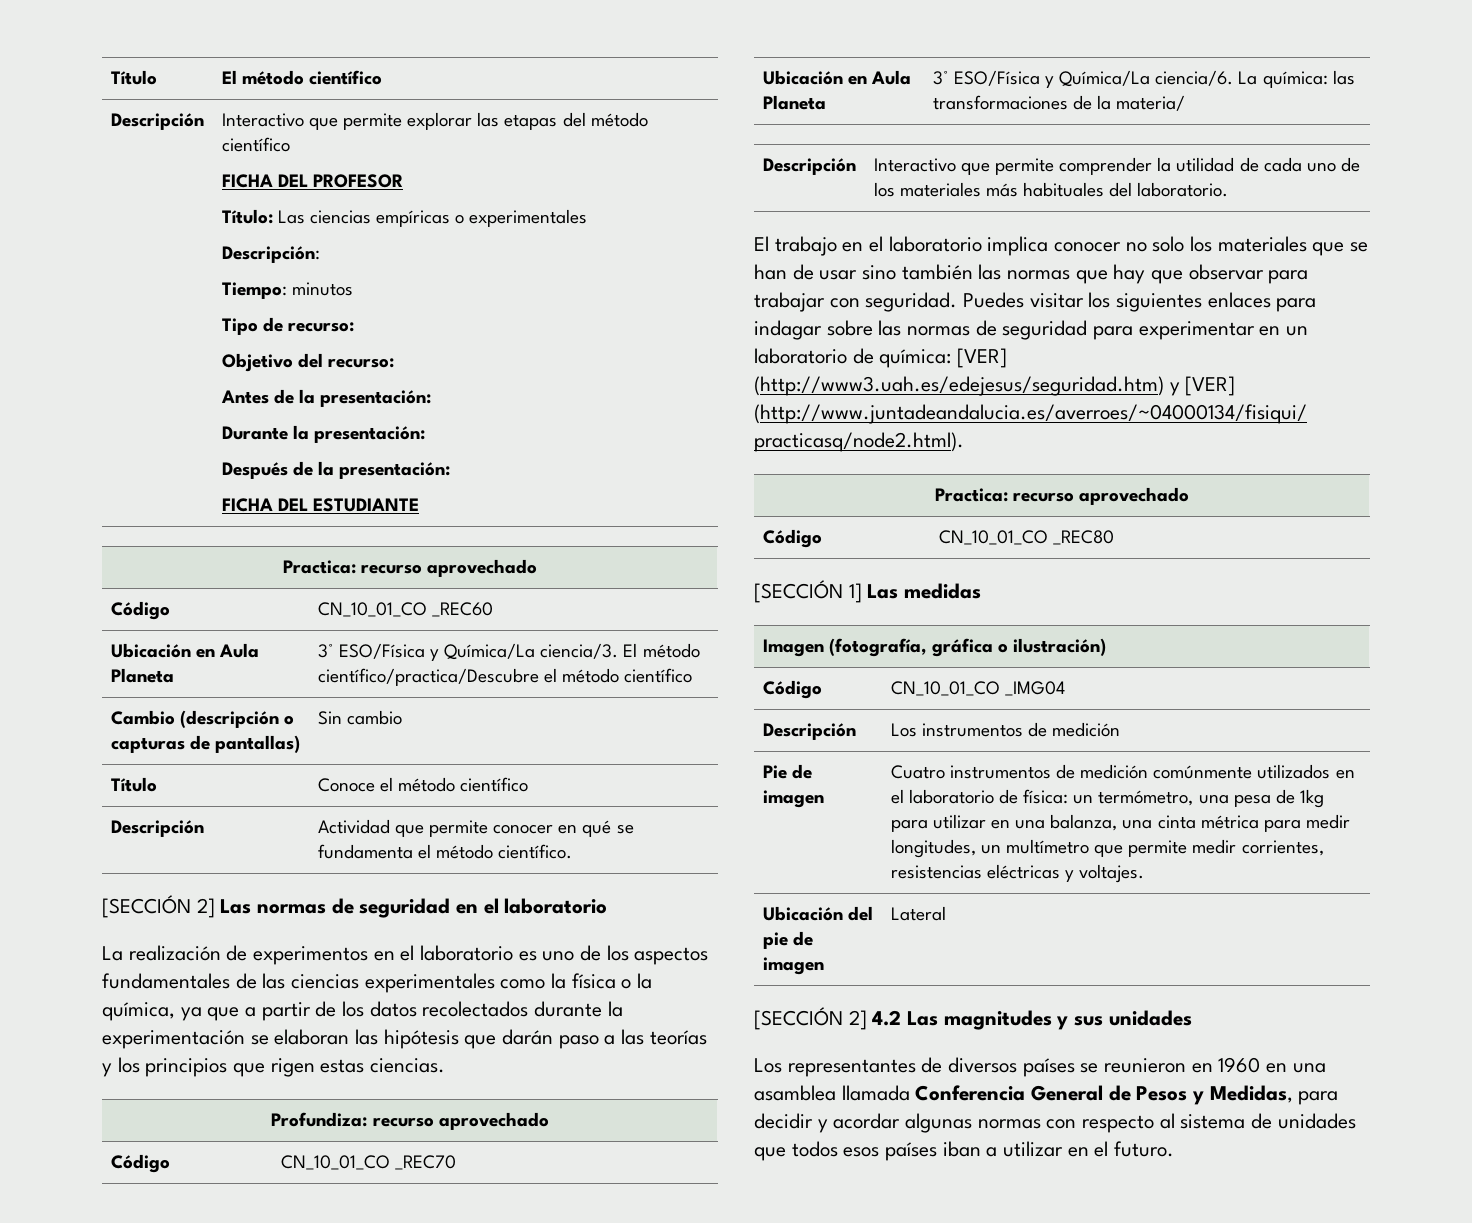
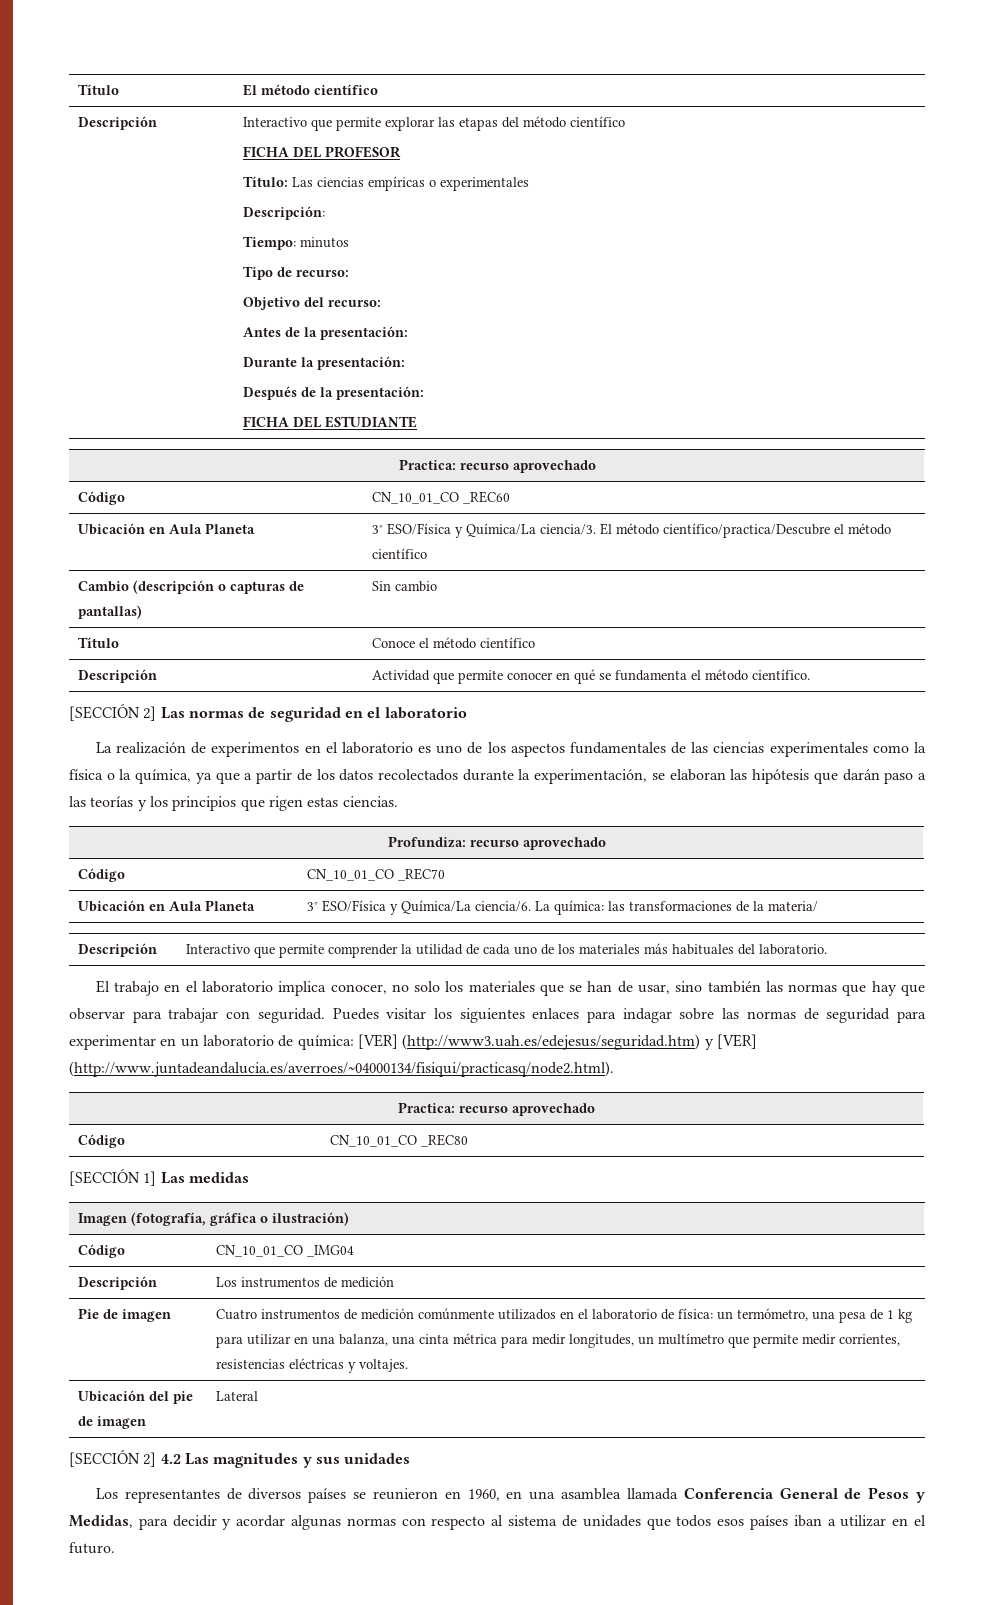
- La realización de experimentos en el laboratorio es uno de los aspectos fundamentales de las ciencias experimentales como la física o la química, ya que a partir de los datos recolectados durante la experimentación se elaboran las hipótesis que darán paso a las teorías y los principios que rigen estas ciencias.
+ La realización de experimentos en el laboratorio es uno de los aspectos fundamentales de las ciencias experimentales como la física o la química, ya que a partir de los datos recolectados durante la experimentación, se elaboran las hipótesis que darán paso a las teorías y los principios que rigen estas ciencias.
- El trabajo en el laboratorio implica conocer no solo los materiales que se han de usar sino también las normas que hay que observar para trabajar con seguridad.
+ El trabajo en el laboratorio implica conocer, no solo los materiales que se han de usar, sino también las normas que hay que observar para trabajar con seguridad.
- Cuatro instrumentos de medición comúnmente utilizados en el laboratorio de física: un termómetro, una pesa de 1kg para utilizar en una balanza, una cinta métrica para medir longitudes, un multímetro que permite medir corrientes, resistencias eléctricas y voltajes.
+ Cuatro instrumentos de medición comúnmente utilizados en el laboratorio de física: un termómetro, una pesa de 1 kg para utilizar en una balanza, una cinta métrica para medir longitudes, un multímetro que permite medir corrientes, resistencias eléctricas y voltajes.
- Los representantes de diversos países se reunieron en 1960 en una asamblea llamada Conferencia General de Pesos y Medidas, para decidir y acordar algunas normas con respecto al sistema de unidades que todos esos países iban a utilizar en el futuro.
+ Los representantes de diversos países se reunieron en 1960, en una asamblea llamada Conferencia General de Pesos y Medidas, para decidir y acordar algunas normas con respecto al sistema de unidades que todos esos países iban a utilizar en el futuro.

